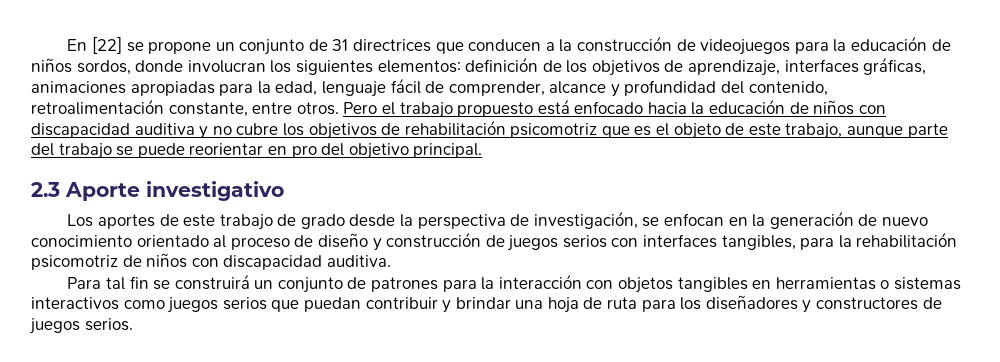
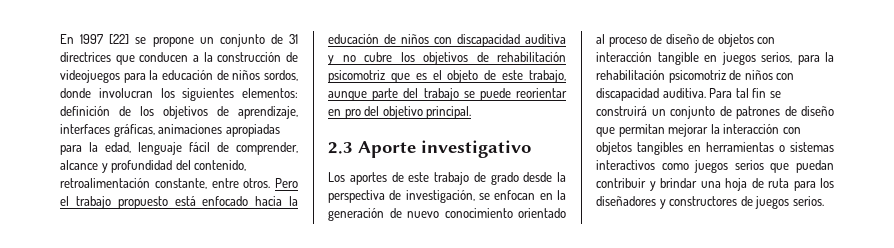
- En [22] se propone un conjunto de 31 directrices que conducen a la construcción de videojuegos para la educación de niños sordos, donde involucran los siguientes elementos: definición de los objetivos de aprendizaje, interfaces gráficas, animaciones apropiadas para la edad, lenguaje fácil de comprender, alcance y profundidad del contenido, retroalimentación constante, entre otros.
+ En 1997 [22] se propone un conjunto de 31 directrices que conducen a la construcción de videojuegos para la educación de niños sordos, donde involucran los siguientes elementos: definición de los objetivos de aprendizaje, interfaces gráficas, animaciones apropiadas para la edad, lenguaje fácil de comprender, alcance y profundidad del contenido, retroalimentación constante, entre otros.
- Los aportes de este trabajo de grado desde la perspectiva de investigación, se enfocan en la generación de nuevo conocimiento orientado al proceso de diseño y construcción de juegos serios con interfaces tangibles, para la rehabilitación psicomotriz de niños con discapacidad auditiva.
- Para tal fin se construirá un conjunto de patrones para la interacción con objetos tangibles en herramientas o sistemas interactivos como juegos serios que puedan contribuir y brindar una hoja de ruta para los diseñadores y constructores de juegos serios.
+ Los aportes de este trabajo de grado desde la perspectiva de investigación, se enfocan en la generación de nuevo conocimiento orientado al proceso de diseño de objetos con interacción tangible en juegos serios, para la rehabilitación psicomotriz de niños con discapacidad auditiva. Para tal fin se construirá un conjunto de patrones de diseño que permitan mejorar la interacción con objetos tangibles en herramientas o sistemas interactivos como juegos serios que puedan contribuir y brindar una hoja de ruta para los diseñadores y constructores de juegos serios.

